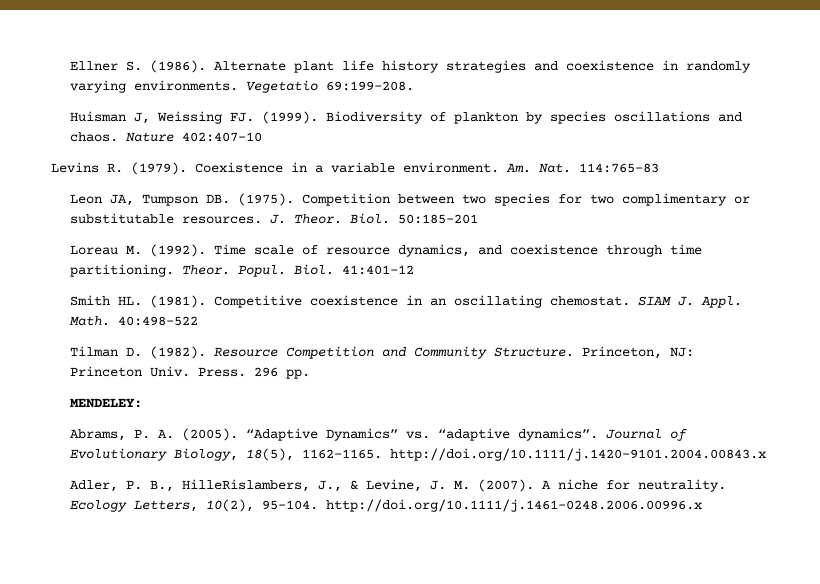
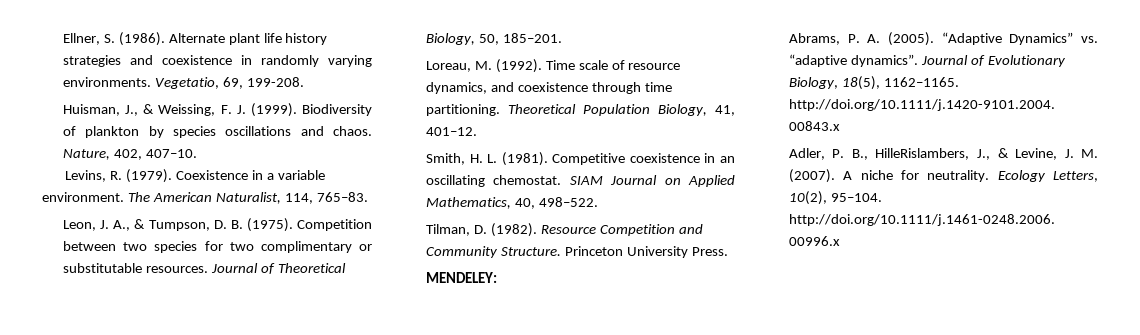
- Ellner S. (1986).
+ Ellner, S. (1986).
- Vegetatio 69:199-208.
- Huisman J, Weissing FJ. (1999).
+ Vegetatio, 69, 199-208.
+ Huisman, J., & Weissing, F. J. (1999).
- Nature 402:407–10
- Levins R. (1979).
+ Nature, 402, 407–10.
+ Levins, R. (1979).
- Am. Nat. 114:765–83
- Leon JA, Tumpson DB. (1975).
+ The American Naturalist, 114, 765–83.
+ Leon, J. A., & Tumpson, D. B. (1975).
- J. Theor. Biol. 50:185–201
- Loreau M. (1992).
+ Journal of Theoretical Biology, 50, 185–201.
+ Loreau, M. (1992).
- Theor. Popul. Biol. 41:401–12
- Smith HL. (1981).
+ Theoretical Population Biology, 41, 401–12.
+ Smith, H. L. (1981).
- SIAM J. Appl. Math. 40:498–522
- Tilman D. (1982).
+ SIAM Journal on Applied Mathematics, 40, 498–522.
+ Tilman, D. (1982).
- Princeton, NJ: Princeton Univ. Press. 296 pp.
+ Princeton University Press.

